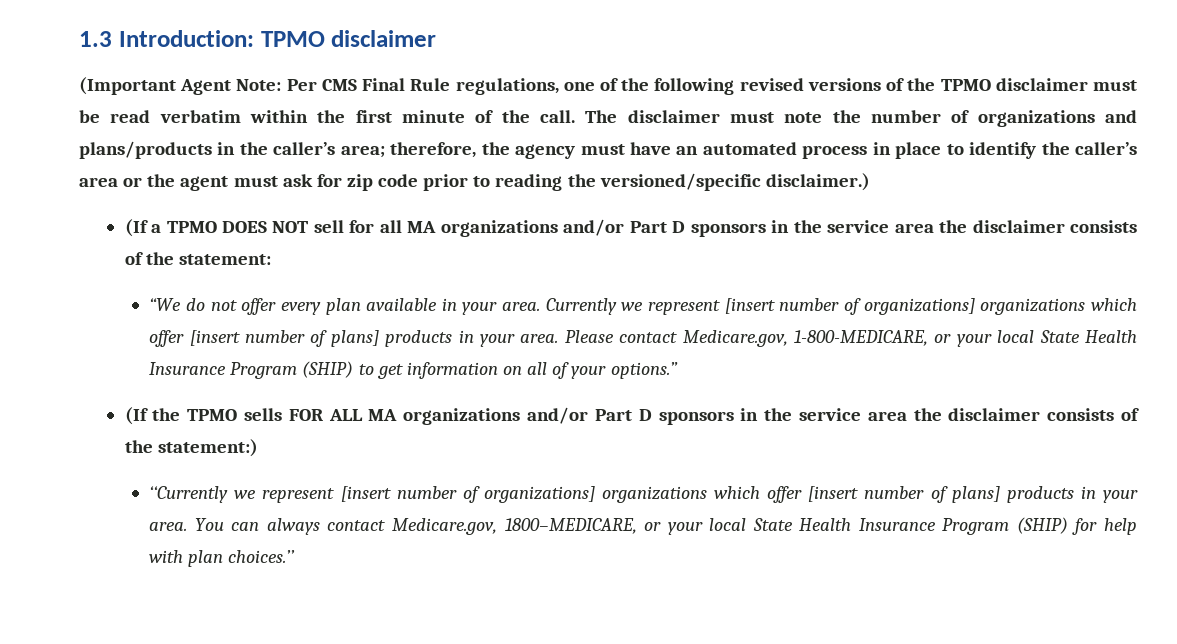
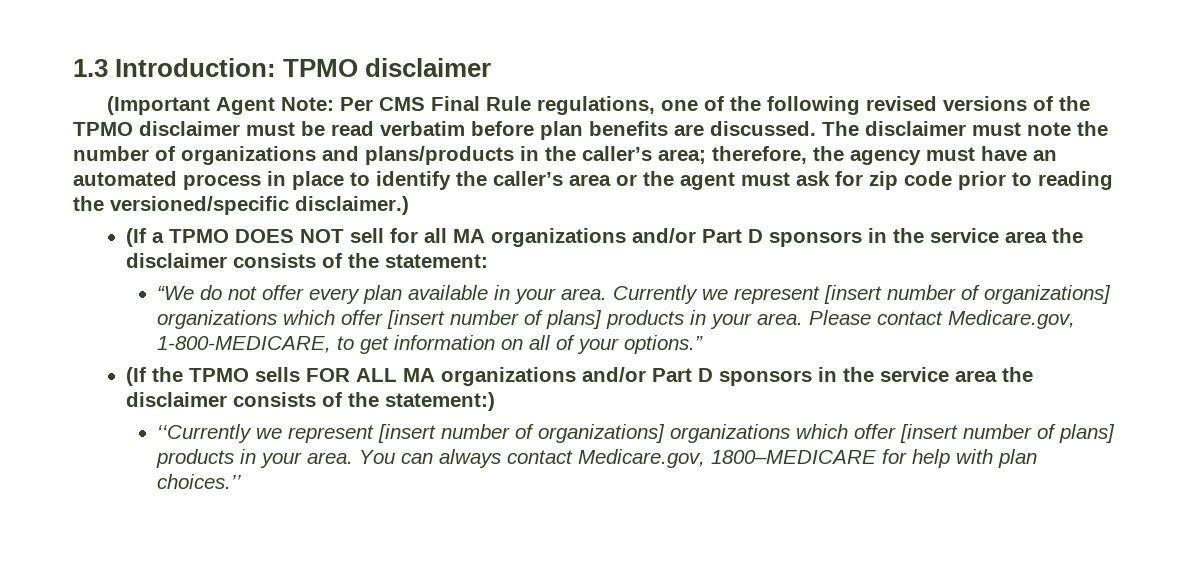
- (Important Agent Note: Per CMS Final Rule regulations, one of the following revised versions of the TPMO disclaimer must be read verbatim within the first minute of the call.
+ (Important Agent Note: Per CMS Final Rule regulations, one of the following revised versions of the TPMO disclaimer must be read verbatim before plan benefits are discussed.
- Please contact Medicare.gov, 1-800-MEDICARE, or your local State Health Insurance Program (SHIP) to get information on all of your options.”
+ Please contact Medicare.gov, 1-800-MEDICARE, to get information on all of your options.”
- You can always contact Medicare.gov, 1800–MEDICARE, or your local State Health Insurance Program (SHIP) for help with plan choices.’’
+ You can always contact Medicare.gov, 1800–MEDICARE for help with plan choices.’’

